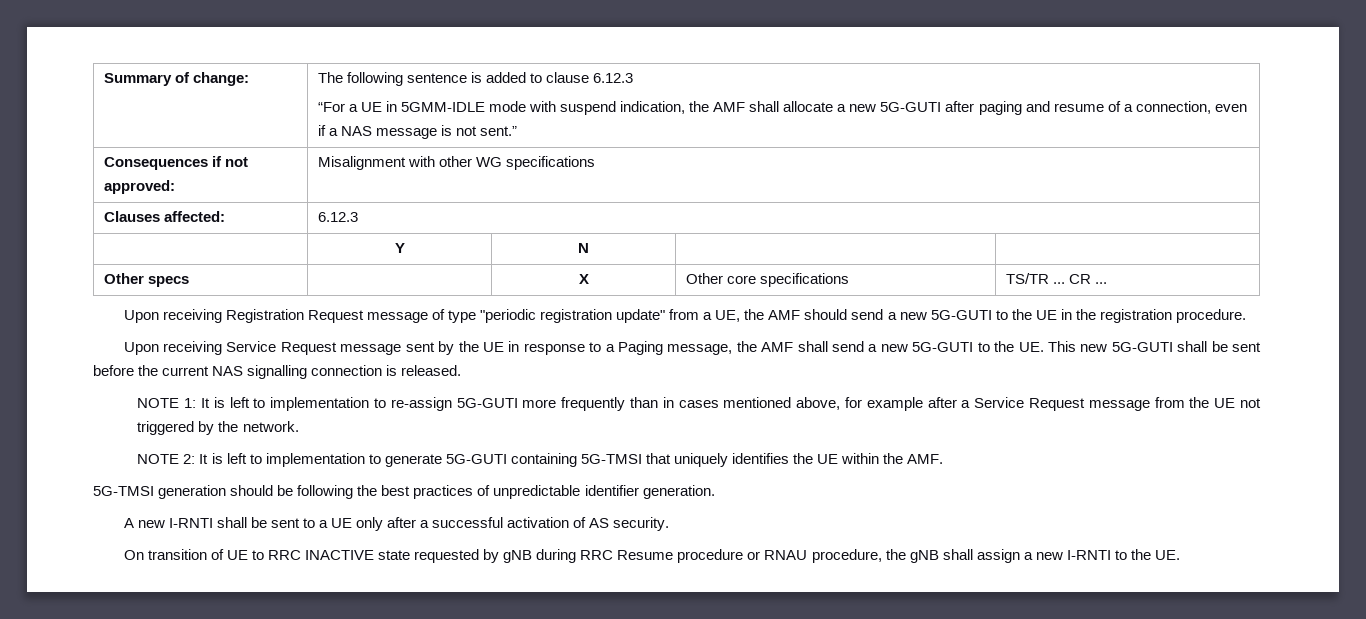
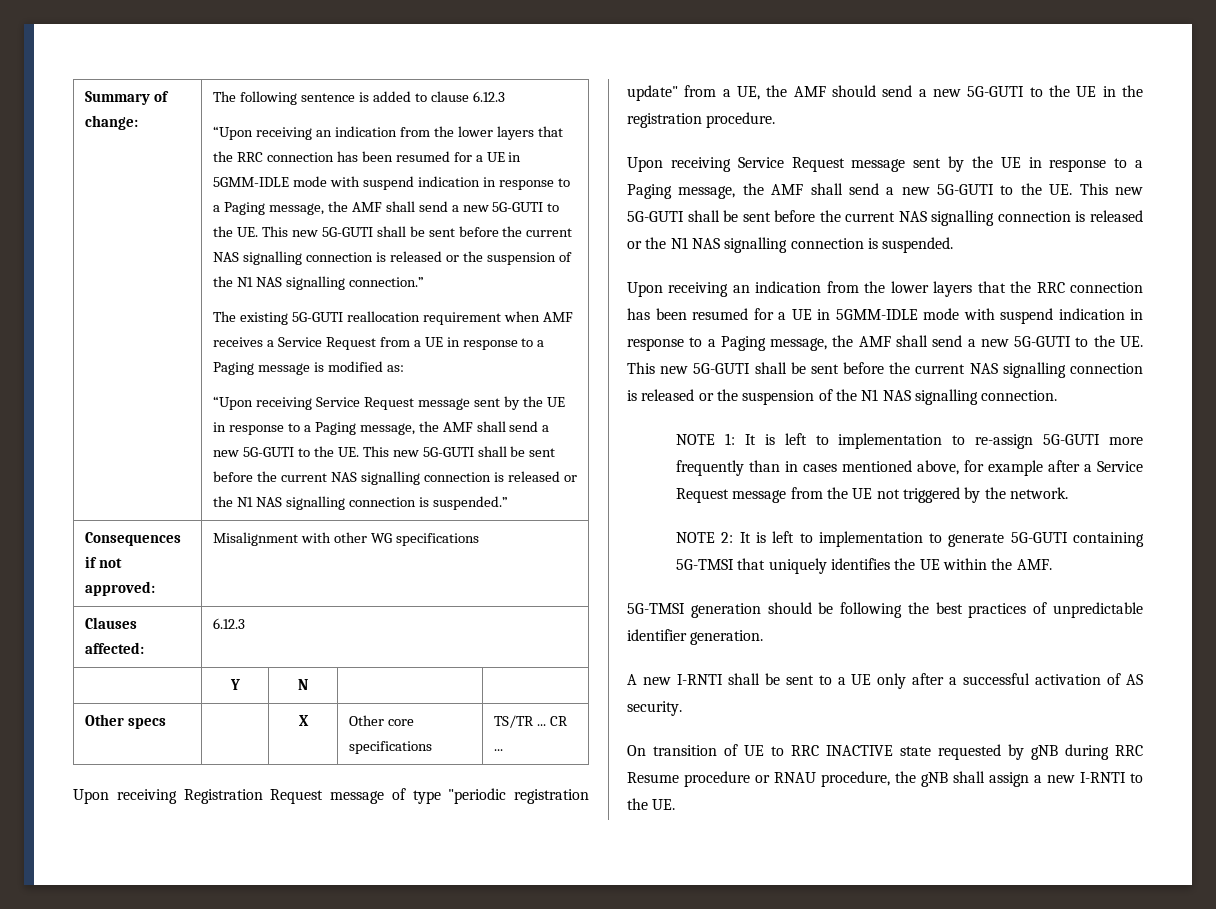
- “For a UE in 5GMM-IDLE mode with suspend indication, the AMF shall allocate a new 5G-GUTI after paging and resume of a connection, even if a NAS message is not sent.”
+ “Upon receiving an indication from the lower layers that the RRC connection has been resumed for a UE in 5GMM-IDLE mode with suspend indication in response to a Paging message, the AMF shall send a new 5G-GUTI to the UE. This new 5G-GUTI shall be sent before the current NAS signalling connection is released or the suspension of the N1 NAS signalling connection.”
+ The existing 5G-GUTI reallocation requirement when AMF receives a Service Request from a UE in response to a Paging message is modified as:
+ “Upon receiving Service Request message sent by the UE in response to a Paging message, the AMF shall send a new 5G-GUTI to the UE. This new 5G-GUTI shall be sent before the current NAS signalling connection is released or the N1 NAS signalling connection is suspended.”
- Upon receiving Service Request message sent by the UE in response to a Paging message, the AMF shall send a new 5G-GUTI to the UE. This new 5G-GUTI shall be sent before the current NAS signalling connection is released.
+ Upon receiving Service Request message sent by the UE in response to a Paging message, the AMF shall send a new 5G-GUTI to the UE. This new 5G-GUTI shall be sent before the current NAS signalling connection is released or the N1 NAS signalling connection is suspended.
+ Upon receiving an indication from the lower layers that the RRC connection has been resumed for a UE in 5GMM-IDLE mode with suspend indication in response to a Paging message, the AMF shall send a new 5G-GUTI to the UE. This new 5G-GUTI shall be sent before the current NAS signalling connection is released or the suspension of the N1 NAS signalling connection.

